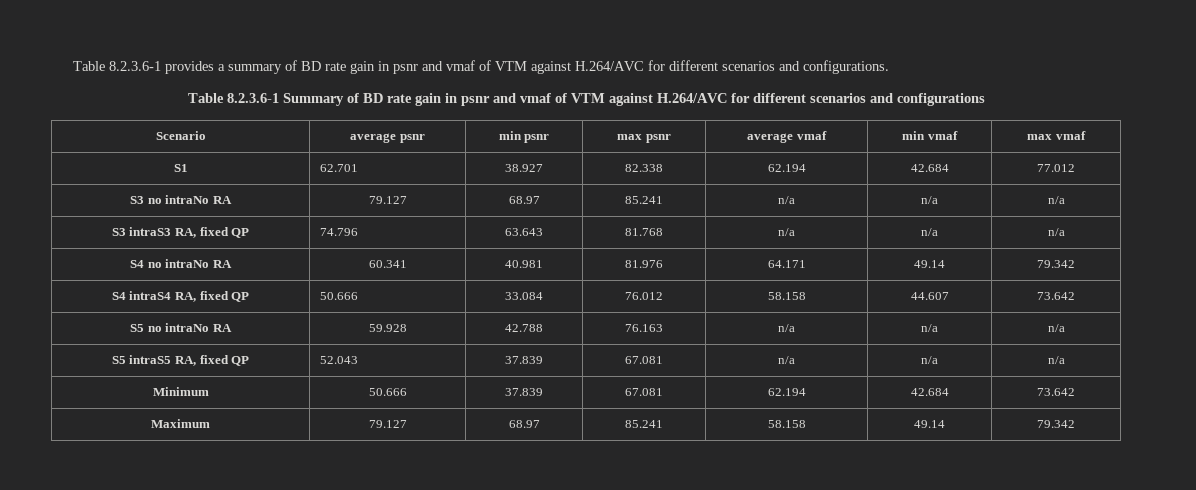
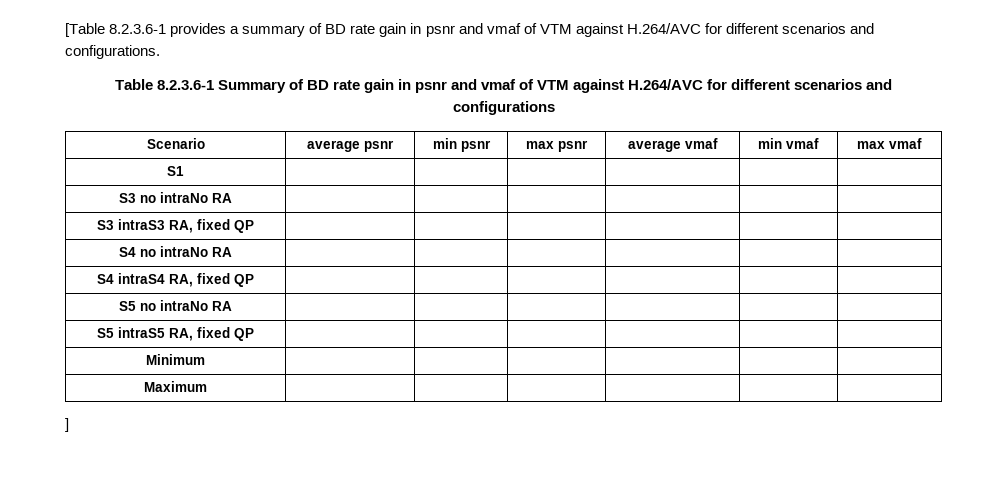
- Table 8.2.3.6-1 provides a summary of BD rate gain in psnr and vmaf of VTM against H.264/AVC for different scenarios and configurations.
+ [Table 8.2.3.6-1 provides a summary of BD rate gain in psnr and vmaf of VTM against H.264/AVC for different scenarios and configurations.
- S1 | 62.701 | 38.927 | 82.338 | 62.194 | 42.684 | 77.012
- S3 no intraNo RA | 79.127 | 68.97 | 85.241 | n/a | n/a | n/a
+ S1 | | | | | |
+ S3 no intraNo RA | | | | | |
- S3 intraS3 RA, fixed QP | 74.796 | 63.643 | 81.768 | n/a | n/a | n/a
- S4 no intraNo RA | 60.341 | 40.981 | 81.976 | 64.171 | 49.14 | 79.342
+ S3 intraS3 RA, fixed QP | | | | | |
+ S4 no intraNo RA | | | | | |
- S4 intraS4 RA, fixed QP | 50.666 | 33.084 | 76.012 | 58.158 | 44.607 | 73.642
- S5 no intraNo RA | 59.928 | 42.788 | 76.163 | n/a | n/a | n/a
+ S4 intraS4 RA, fixed QP | | | | | |
+ S5 no intraNo RA | | | | | |
- S5 intraS5 RA, fixed QP | 52.043 | 37.839 | 67.081 | n/a | n/a | n/a
- Minimum | 50.666 | 37.839 | 67.081 | 62.194 | 42.684 | 73.642
- Maximum | 79.127 | 68.97 | 85.241 | 58.158 | 49.14 | 79.342
+ S5 intraS5 RA, fixed QP | | | | | |
+ Minimum | | | | | |
+ Maximum | | | | | |
+ ]

